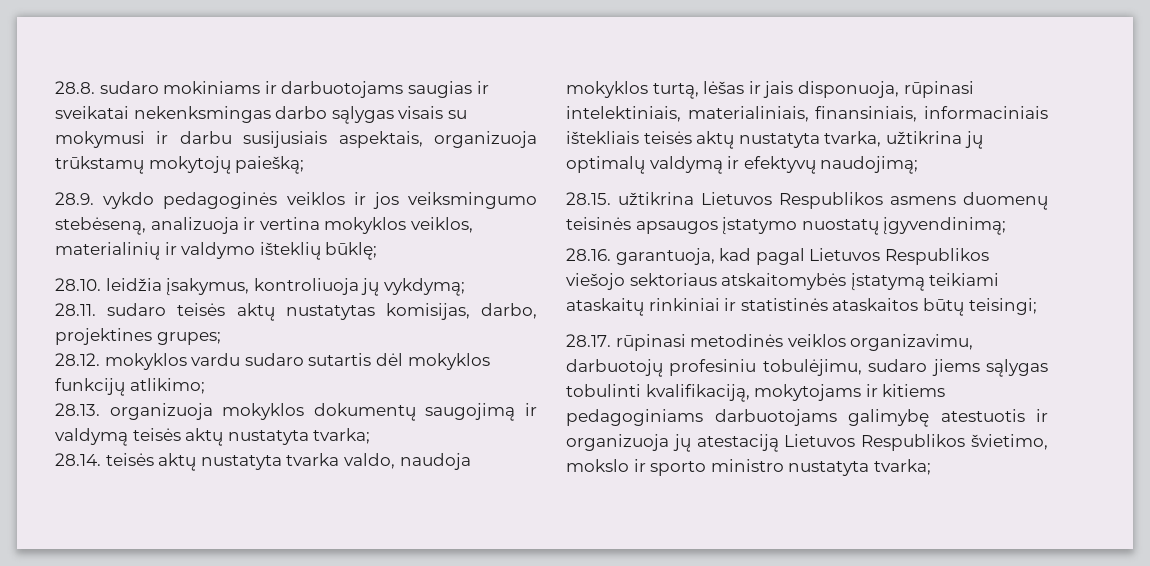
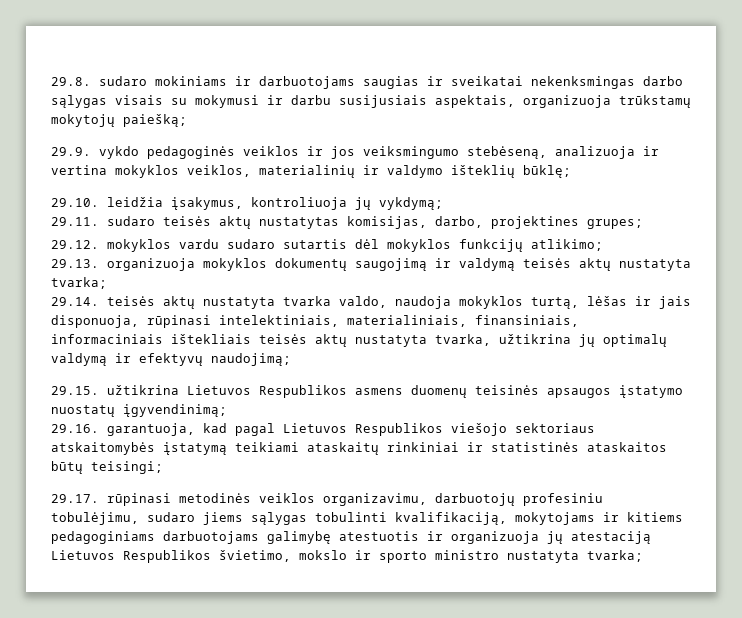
- 28.8. sudaro mokiniams ir darbuotojams saugias ir sveikatai nekenksmingas darbo sąlygas visais su mokymusi ir darbu susijusiais aspektais, organizuoja trūkstamų mokytojų paiešką;
+ 29.8. sudaro mokiniams ir darbuotojams saugias ir sveikatai nekenksmingas darbo sąlygas visais su mokymusi ir darbu susijusiais aspektais, organizuoja trūkstamų mokytojų paiešką;
- 28.9. vykdo pedagoginės veiklos ir jos veiksmingumo stebėseną, analizuoja ir vertina mokyklos veiklos, materialinių ir valdymo išteklių būklę;
+ 29.9. vykdo pedagoginės veiklos ir jos veiksmingumo stebėseną, analizuoja ir vertina mokyklos veiklos, materialinių ir valdymo išteklių būklę;
- 28.10. leidžia įsakymus, kontroliuoja jų vykdymą;
+ 29.10. leidžia įsakymus, kontroliuoja jų vykdymą;
- 28.11. sudaro teisės aktų nustatytas komisijas, darbo, projektines grupes;
+ 29.11. sudaro teisės aktų nustatytas komisijas, darbo, projektines grupes;
- 28.12. mokyklos vardu sudaro sutartis dėl mokyklos funkcijų atlikimo;
+ 29.12. mokyklos vardu sudaro sutartis dėl mokyklos funkcijų atlikimo;
- 28.13. organizuoja mokyklos dokumentų saugojimą ir valdymą teisės aktų nustatyta tvarka;
+ 29.13. organizuoja mokyklos dokumentų saugojimą ir valdymą teisės aktų nustatyta tvarka;
- 28.14. teisės aktų nustatyta tvarka valdo, naudoja mokyklos turtą, lėšas ir jais disponuoja, rūpinasi intelektiniais, materialiniais, finansiniais, informaciniais ištekliais teisės aktų nustatyta tvarka, užtikrina jų optimalų valdymą ir efektyvų naudojimą;
+ 29.14. teisės aktų nustatyta tvarka valdo, naudoja mokyklos turtą, lėšas ir jais disponuoja, rūpinasi intelektiniais, materialiniais, finansiniais, informaciniais ištekliais teisės aktų nustatyta tvarka, užtikrina jų optimalų valdymą ir efektyvų naudojimą;
- 28.15. užtikrina Lietuvos Respublikos asmens duomenų teisinės apsaugos įstatymo nuostatų įgyvendinimą;
+ 29.15. užtikrina Lietuvos Respublikos asmens duomenų teisinės apsaugos įstatymo nuostatų įgyvendinimą;
- 28.16. garantuoja, kad pagal Lietuvos Respublikos viešojo sektoriaus atskaitomybės įstatymą teikiami ataskaitų rinkiniai ir statistinės ataskaitos būtų teisingi;
+ 29.16. garantuoja, kad pagal Lietuvos Respublikos viešojo sektoriaus atskaitomybės įstatymą teikiami ataskaitų rinkiniai ir statistinės ataskaitos būtų teisingi;
- 28.17. rūpinasi metodinės veiklos organizavimu, darbuotojų profesiniu tobulėjimu, sudaro jiems sąlygas tobulinti kvalifikaciją, mokytojams ir kitiems pedagoginiams darbuotojams galimybę atestuotis ir organizuoja jų atestaciją Lietuvos Respublikos švietimo, mokslo ir sporto ministro nustatyta tvarka;
+ 29.17. rūpinasi metodinės veiklos organizavimu, darbuotojų profesiniu tobulėjimu, sudaro jiems sąlygas tobulinti kvalifikaciją, mokytojams ir kitiems pedagoginiams darbuotojams galimybę atestuotis ir organizuoja jų atestaciją Lietuvos Respublikos švietimo, mokslo ir sporto ministro nustatyta tvarka;

